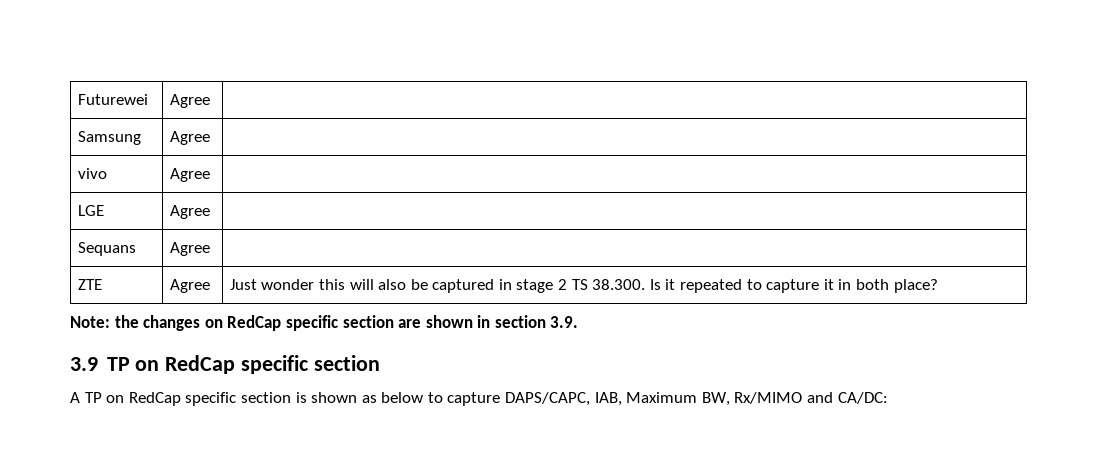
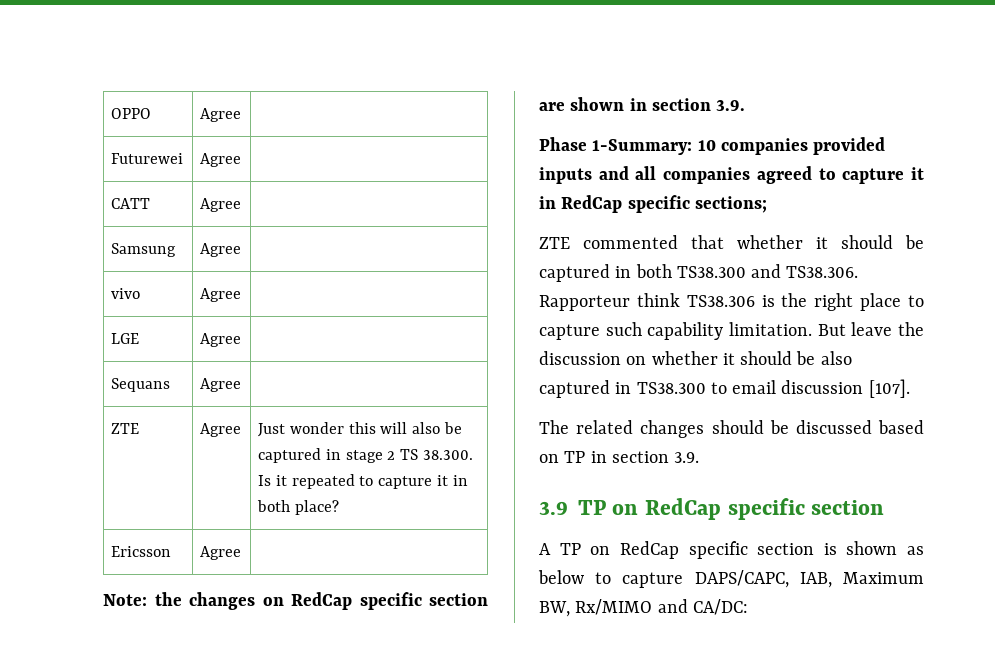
+ OPPO | Agree |
+ CATT | Agree |
+ Ericsson | Agree |
+ Phase 1-Summary: 10 companies provided inputs and all companies agreed to capture it in RedCap specific sections;
+ ZTE commented that whether it should be captured in both TS38.300 and TS38.306. Rapporteur think TS38.306 is the right place to capture such capability limitation. But leave the discussion on whether it should be also captured in TS38.300 to email discussion [107].
+ The related changes should be discussed based on TP in section 3.9.

